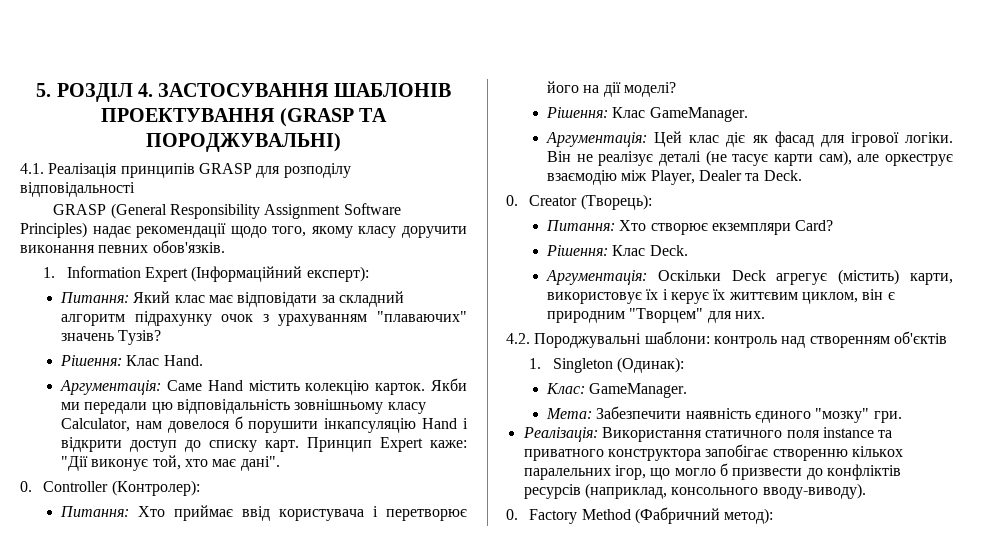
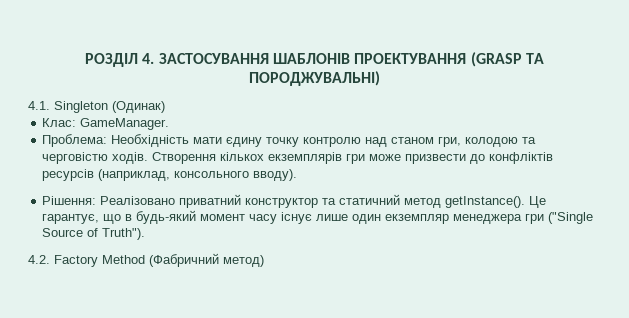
- 5. РОЗДІЛ 4. ЗАСТОСУВАННЯ ШАБЛОНІВ ПРОЕКТУВАННЯ (GRASP ТА ПОРОДЖУВАЛЬНІ)
+ РОЗДІЛ 4. ЗАСТОСУВАННЯ ШАБЛОНІВ ПРОЕКТУВАННЯ (GRASP ТА ПОРОДЖУВАЛЬНІ)
- 4.1. Реалізація принципів GRASP для розподілу відповідальності
- GRASP (General Responsibility Assignment Software Principles) надає рекомендації щодо того, якому класу доручити виконання певних обов'язків.
- 1. Information Expert (Інформаційний експерт):
- Питання: Який клас має відповідати за складний алгоритм підрахунку очок з урахуванням "плаваючих" значень Тузів?
- Рішення: Клас Hand.
- Аргументація: Саме Hand містить колекцію карток. Якби ми передали цю відповідальність зовнішньому класу Calculator, нам довелося б порушити інкапсуляцію Hand і відкрити доступ до списку карт. Принцип Expert каже: "Дії виконує той, хто має дані".
- 0. Controller (Контролер):
- Питання: Хто приймає ввід користувача і перетворює його на дії моделі?
- Рішення: Клас GameManager.
- Аргументація: Цей клас діє як фасад для ігрової логіки. Він не реалізує деталі (не тасує карти сам), але оркеструє взаємодію між Player, Dealer та Deck.
- 0. Creator (Творець):
- Питання: Хто створює екземпляри Card?
- Рішення: Клас Deck.
- Аргументація: Оскільки Deck агрегує (містить) карти, використовує їх і керує їх життєвим циклом, він є природним "Творцем" для них.
- 4.2. Породжувальні шаблони: контроль над створенням об'єктів
- 1. Singleton (Одинак):
+ 4.1. Singleton (Одинак)
  Клас: GameManager.
- Мета: Забезпечити наявність єдиного "мозку" гри.
- Реалізація: Використання статичного поля instance та приватного конструктора запобігає створенню кількох паралельних ігор, що могло б призвести до конфліктів ресурсів (наприклад, консольного вводу-виводу).
- 0. Factory Method (Фабричний метод):
+ Проблема: Необхідність мати єдину точку контролю над станом гри, колодою та черговістю ходів. Створення кількох екземплярів гри може призвести до конфліктів ресурсів (наприклад, консольного вводу).
+ Рішення: Реалізовано приватний конструктор та статичний метод getInstance(). Це гарантує, що в будь-який момент часу існує лише один екземпляр менеджера гри ("Single Source of Truth").
+ 4.2. Factory Method (Фабричний метод)

